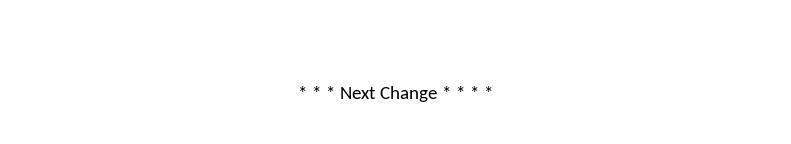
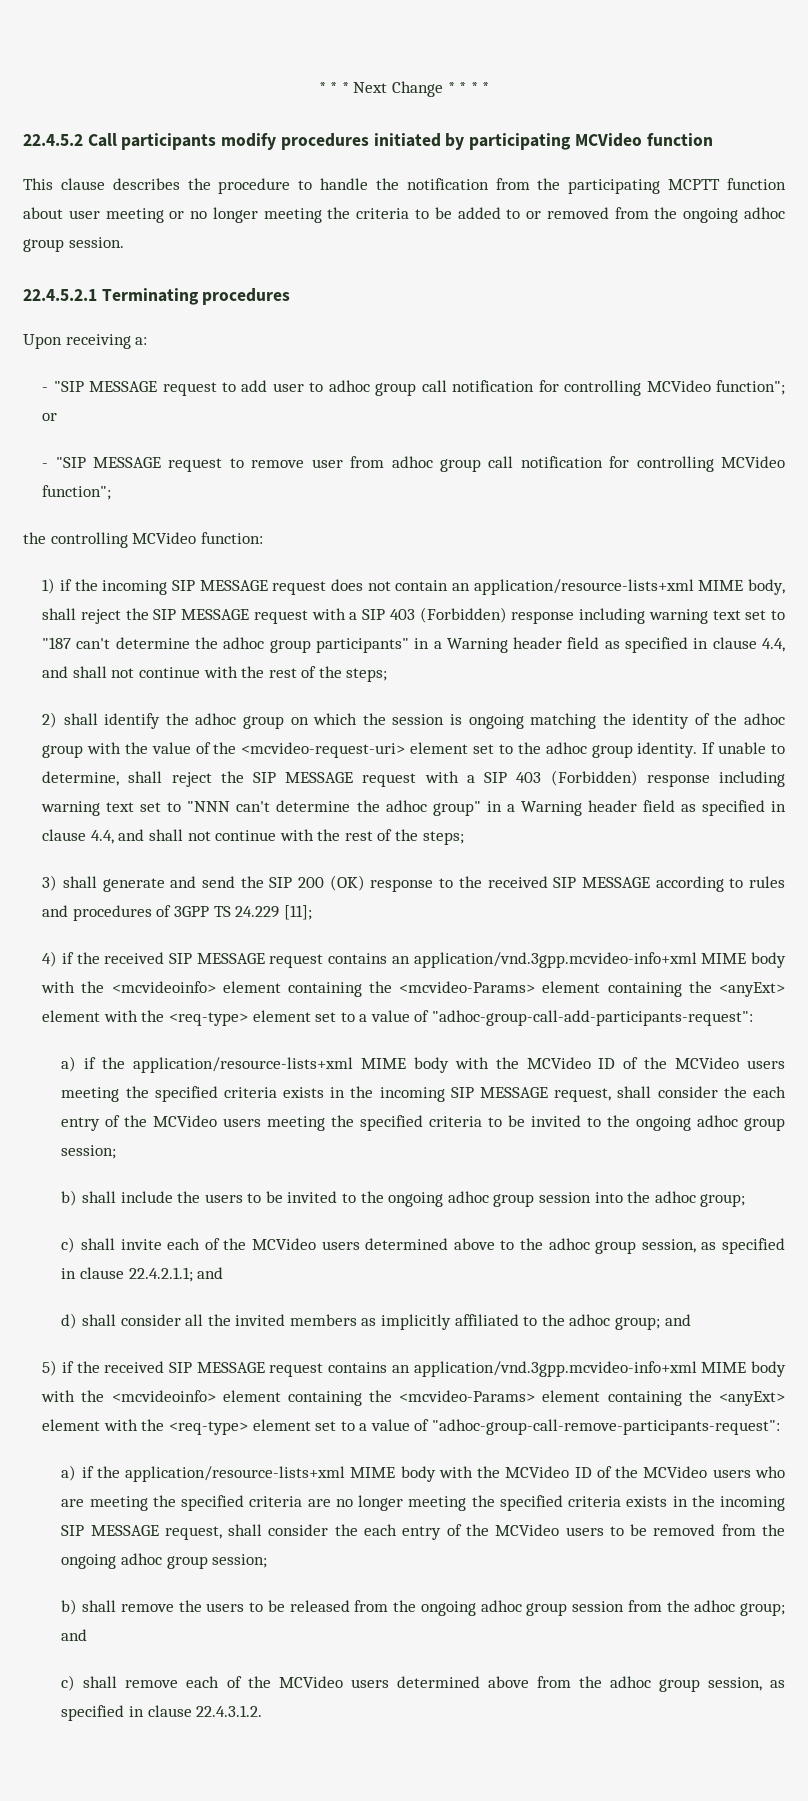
+ 22.4.5.2 Call participants modify procedures initiated by participating MCVideo function
+ This clause describes the procedure to handle the notification from the participating MCPTT function about user meeting or no longer meeting the criteria to be added to or removed from the ongoing adhoc group session.
+ 22.4.5.2.1 Terminating procedures
+ Upon receiving a:
+ - "SIP MESSAGE request to add user to adhoc group call notification for controlling MCVideo function"; or
+ - "SIP MESSAGE request to remove user from adhoc group call notification for controlling MCVideo function";
+ the controlling MCVideo function:
+ 1) if the incoming SIP MESSAGE request does not contain an application/resource-lists+xml MIME body, shall reject the SIP MESSAGE request with a SIP 403 (Forbidden) response including warning text set to "187 can't determine the adhoc group participants" in a Warning header field as specified in clause 4.4, and shall not continue with the rest of the steps;
+ 2) shall identify the adhoc group on which the session is ongoing matching the identity of the adhoc group with the value of the <mcvideo-request-uri> element set to the adhoc group identity. If unable to determine, shall reject the SIP MESSAGE request with a SIP 403 (Forbidden) response including warning text set to "NNN can't determine the adhoc group" in a Warning header field as specified in clause 4.4, and shall not continue with the rest of the steps;
+ 3) shall generate and send the SIP 200 (OK) response to the received SIP MESSAGE according to rules and procedures of 3GPP TS 24.229 [11];
+ 4) if the received SIP MESSAGE request contains an application/vnd.3gpp.mcvideo-info+xml MIME body with the <mcvideoinfo> element containing the <mcvideo-Params> element containing the <anyExt> element with the <req-type> element set to a value of "adhoc-group-call-add-participants-request":
+ a) if the application/resource-lists+xml MIME body with the MCVideo ID of the MCVideo users meeting the specified criteria exists in the incoming SIP MESSAGE request, shall consider the each entry of the MCVideo users meeting the specified criteria to be invited to the ongoing adhoc group session;
+ b) shall include the users to be invited to the ongoing adhoc group session into the adhoc group;
+ c) shall invite each of the MCVideo users determined above to the adhoc group session, as specified in clause 22.4.2.1.1; and
+ d) shall consider all the invited members as implicitly affiliated to the adhoc group; and
+ 5) if the received SIP MESSAGE request contains an application/vnd.3gpp.mcvideo-info+xml MIME body with the <mcvideoinfo> element containing the <mcvideo-Params> element containing the <anyExt> element with the <req-type> element set to a value of "adhoc-group-call-remove-participants-request":
+ a) if the application/resource-lists+xml MIME body with the MCVideo ID of the MCVideo users who are meeting the specified criteria are no longer meeting the specified criteria exists in the incoming SIP MESSAGE request, shall consider the each entry of the MCVideo users to be removed from the ongoing adhoc group session;
+ b) shall remove the users to be released from the ongoing adhoc group session from the adhoc group; and
+ c) shall remove each of the MCVideo users determined above from the adhoc group session, as specified in clause 22.4.3.1.2.

